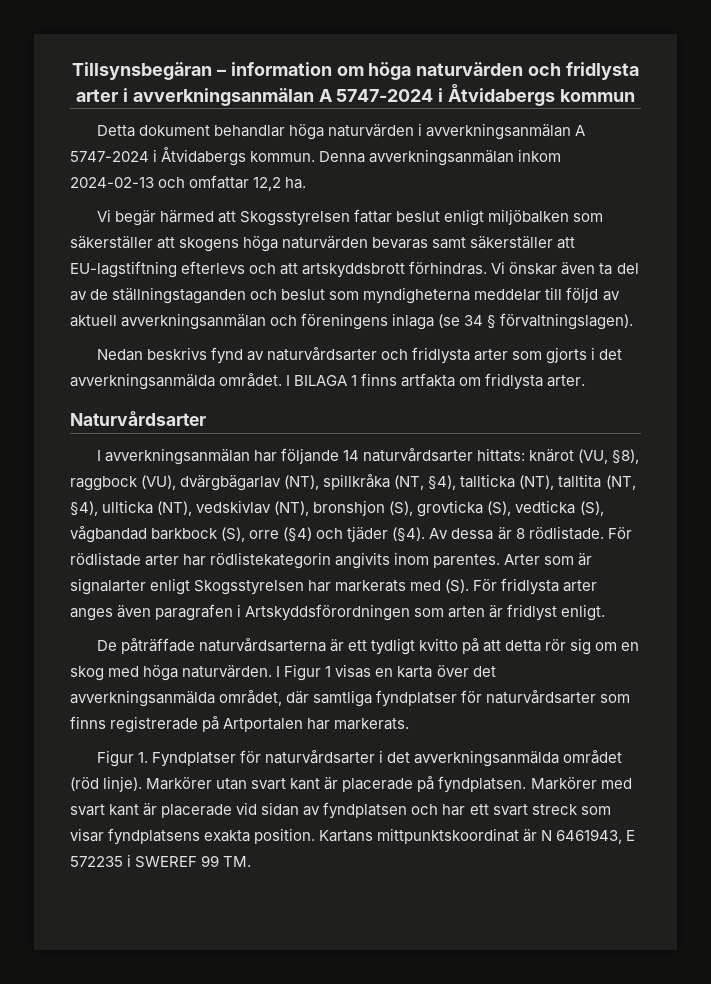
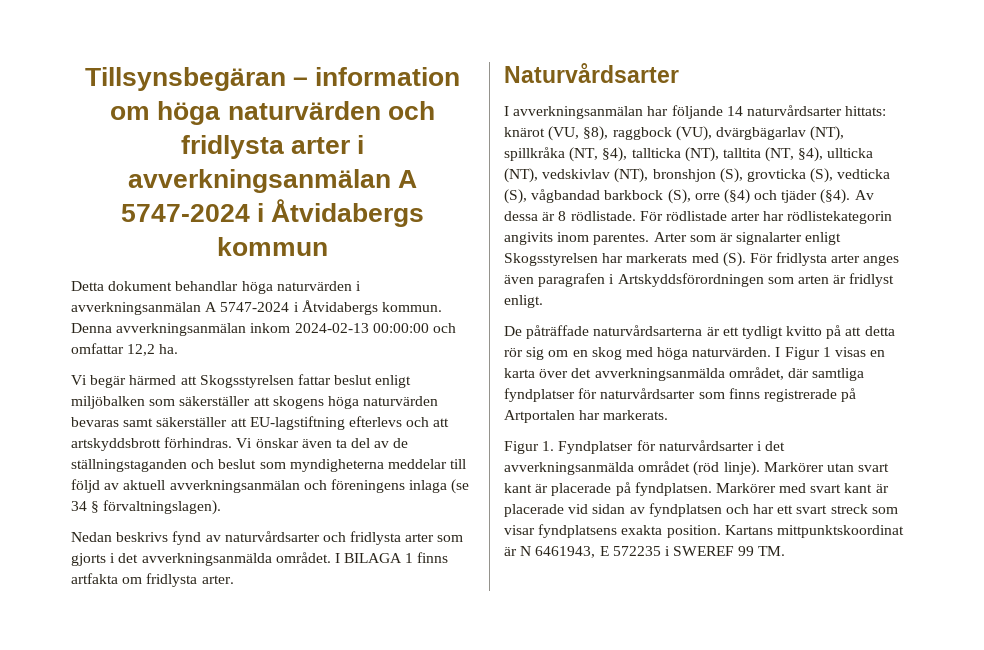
- Denna avverkningsanmälan inkom 2024-02-13 och omfattar 12,2 ha.
+ Denna avverkningsanmälan inkom 2024-02-13 00:00:00 och omfattar 12,2 ha.

